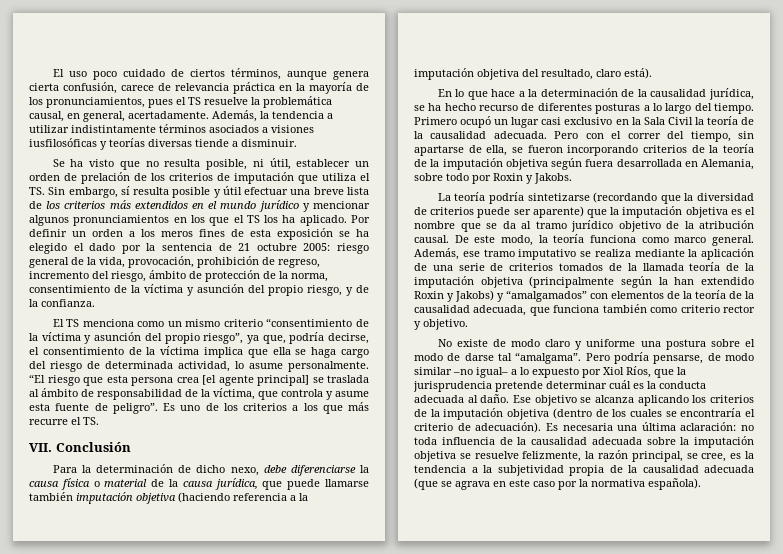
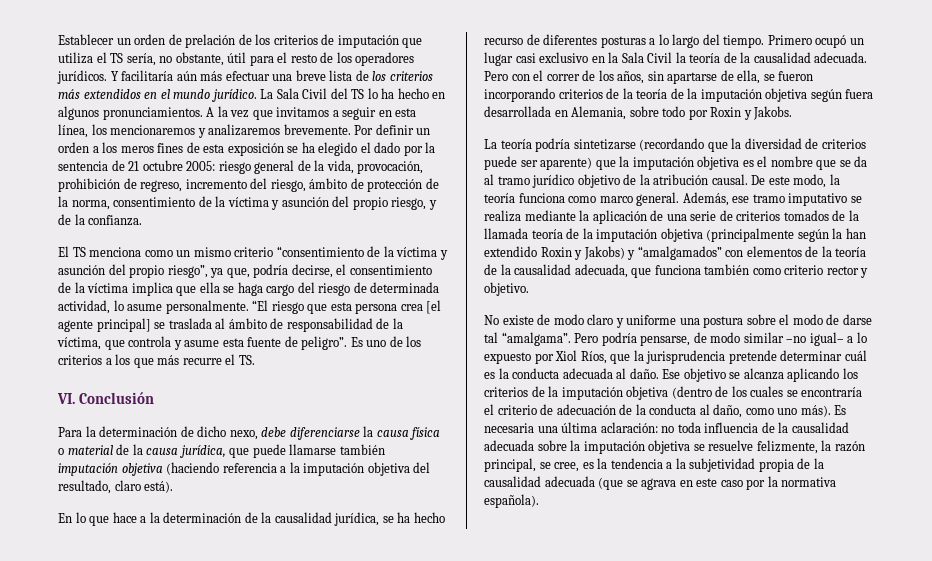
- El uso poco cuidado de ciertos términos, aunque genera cierta confusión, carece de relevancia práctica en la mayoría de los pronunciamientos, pues el TS resuelve la problemática causal, en general, acertadamente. Además, la tendencia a utilizar indistintamente términos asociados a visiones iusfilosóficas y teorías diversas tiende a disminuir.
- Se ha visto que no resulta posible, ni útil, establecer un orden de prelación de los criterios de imputación que utiliza el TS. Sin embargo, sí resulta posible y útil efectuar una breve lista de los criterios más extendidos en el mundo jurídico y mencionar algunos pronunciamientos en los que el TS los ha aplicado.
+ Establecer un orden de prelación de los criterios de imputación que utiliza el TS sería, no obstante, útil para el resto de los operadores jurídicos. Y facilitaría aún más efectuar una breve lista de los criterios más extendidos en el mundo jurídico. La Sala Civil del TS lo ha hecho en algunos pronunciamientos. A la vez que invitamos a seguir en esta línea, los mencionaremos y analizaremos brevemente.
- VII. Conclusión
+ VI. Conclusión
- Pero con el correr del tiempo, sin apartarse de ella, se fueron incorporando criterios de la teoría de la imputación objetiva según fuera desarrollada en Alemania, sobre todo por Roxin y Jakobs.
+ Pero con el correr de los años, sin apartarse de ella, se fueron incorporando criterios de la teoría de la imputación objetiva según fuera desarrollada en Alemania, sobre todo por Roxin y Jakobs.
- Ese objetivo se alcanza aplicando los criterios de la imputación objetiva (dentro de los cuales se encontraría el criterio de adecuación).
+ Ese objetivo se alcanza aplicando los criterios de la imputación objetiva (dentro de los cuales se encontraría el criterio de adecuación de la conducta al daño, como uno más).

